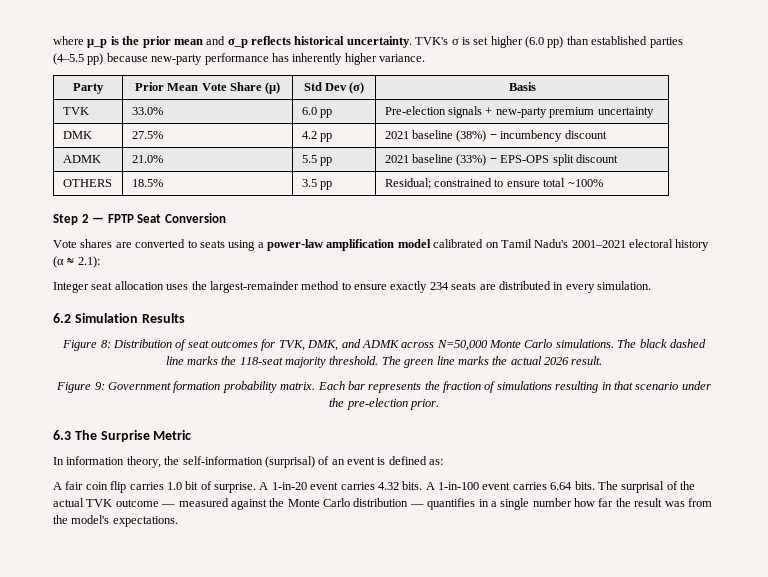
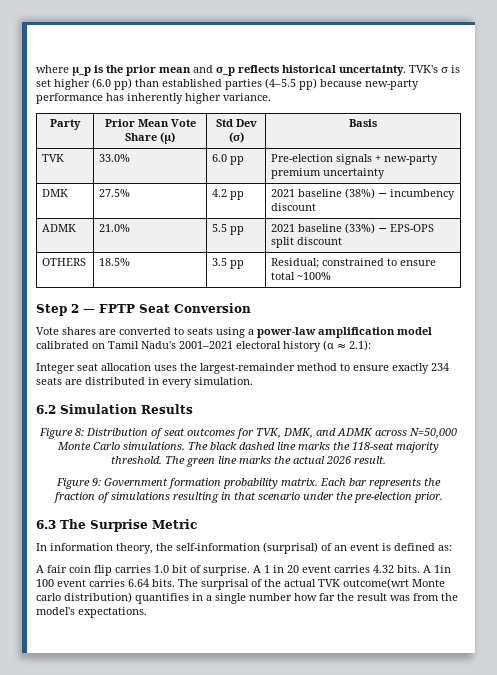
- A 1-in-20 event carries 4.32 bits.
+ A 1 in 20 event carries 4.32 bits.
- A 1-in-100 event carries 6.64 bits.
+ A 1in 100 event carries 6.64 bits.
- The surprisal of the actual TVK outcome — measured against the Monte Carlo distribution — quantifies in a single number how far the result was from the model's expectations.
+ The surprisal of the actual TVK outcome(wrt Monte carlo distribution) quantifies in a single number how far the result was from the model's expectations.

